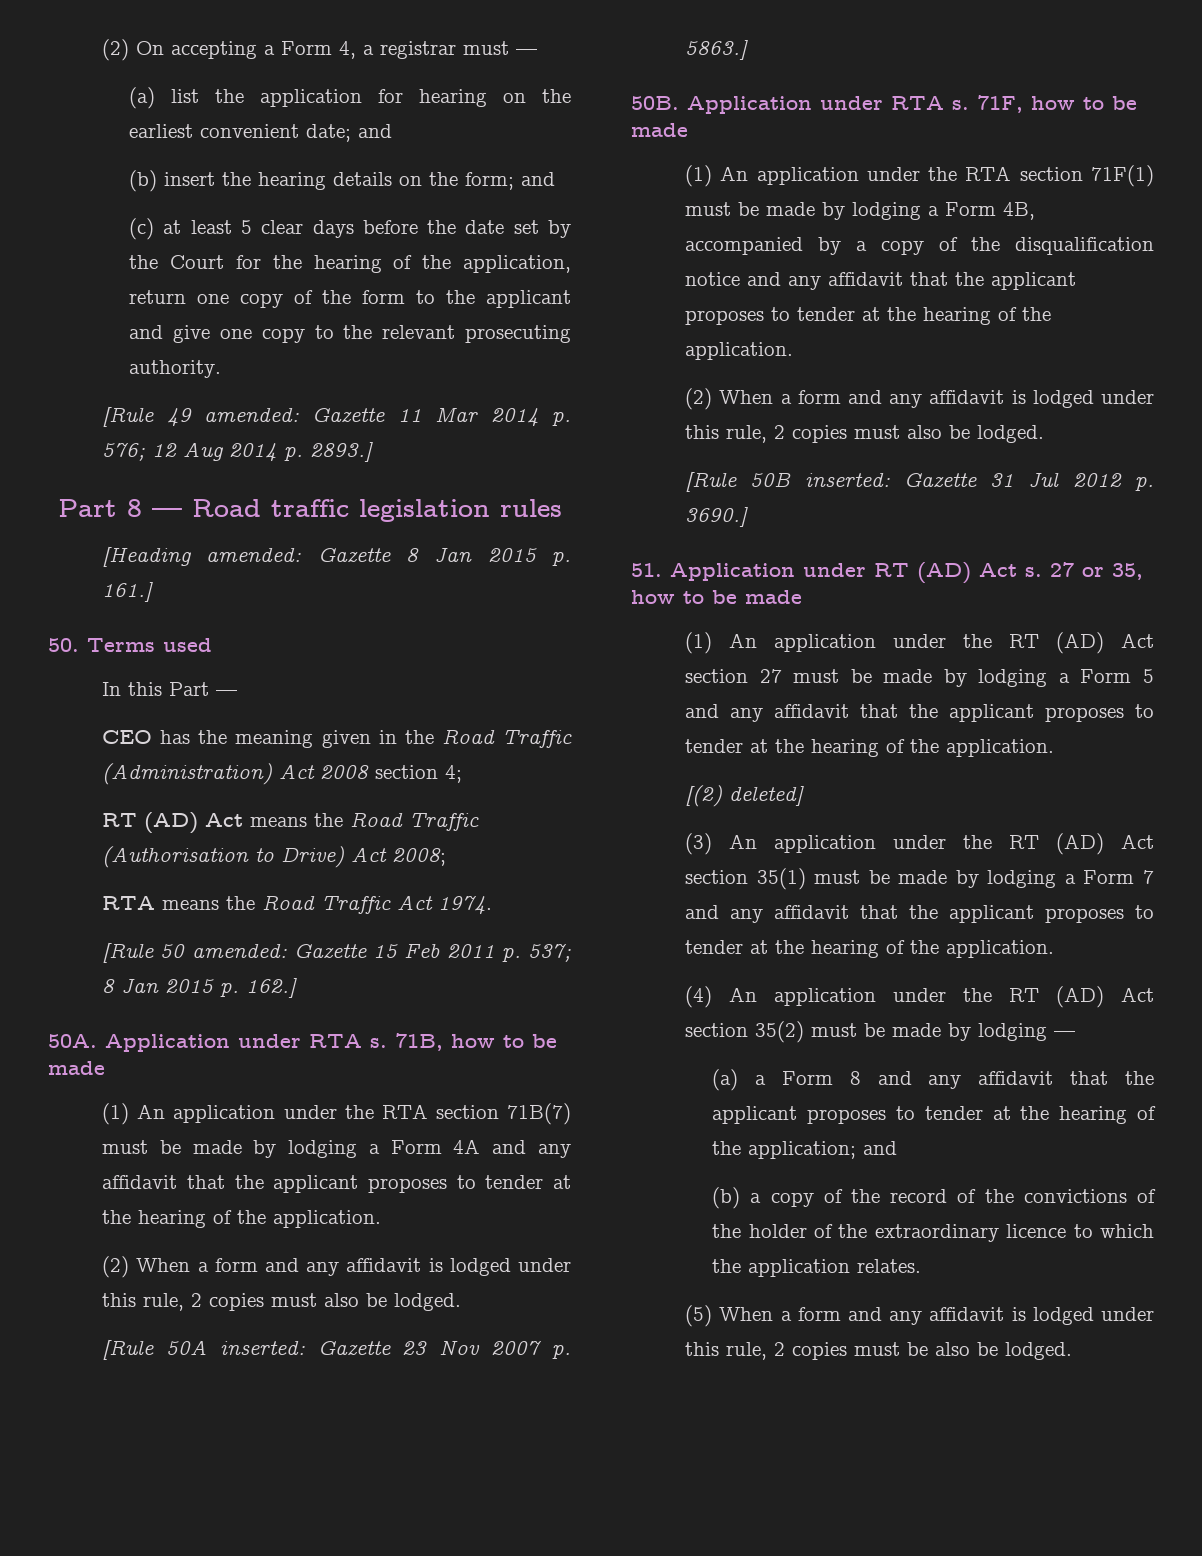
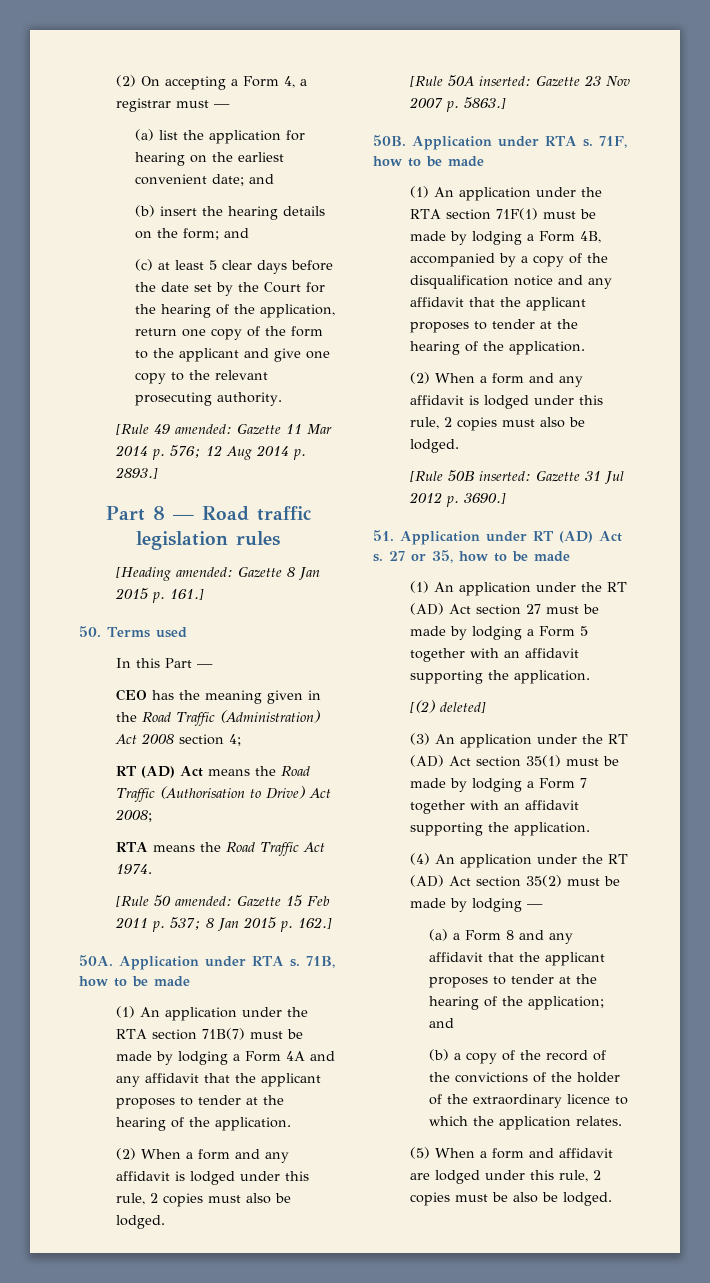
- (1) An application under the RT (AD) Act section 27 must be made by lodging a Form 5 and any affidavit that the applicant proposes to tender at the hearing of the application.
+ (1) An application under the RT (AD) Act section 27 must be made by lodging a Form 5 together with an affidavit supporting the application.
- (3) An application under the RT (AD) Act section 35(1) must be made by lodging a Form 7 and any affidavit that the applicant proposes to tender at the hearing of the application.
+ (3) An application under the RT (AD) Act section 35(1) must be made by lodging a Form 7 together with an affidavit supporting the application.
- (5) When a form and any affidavit is lodged under this rule, 2 copies must be also be lodged.
+ (5) When a form and affidavit are lodged under this rule, 2 copies must be also be lodged.

